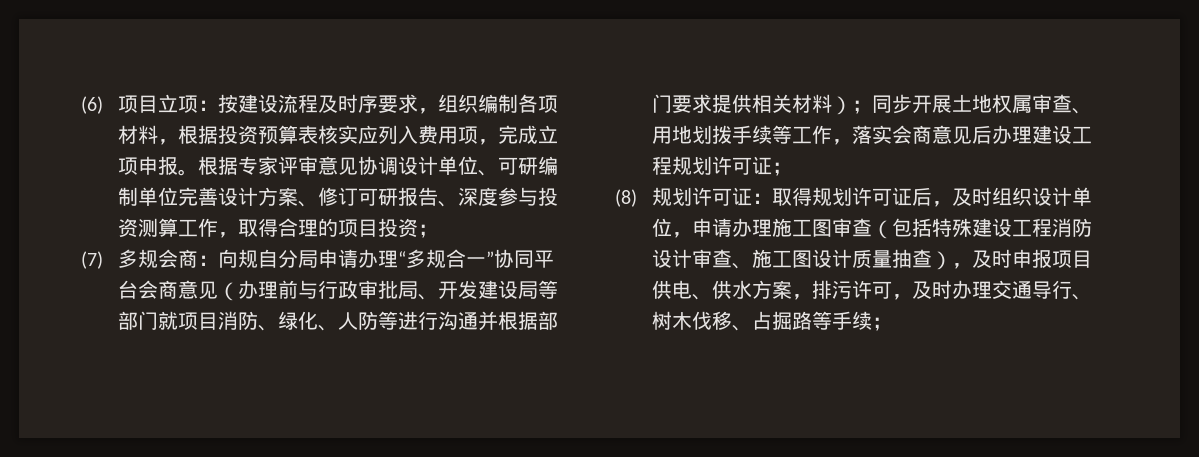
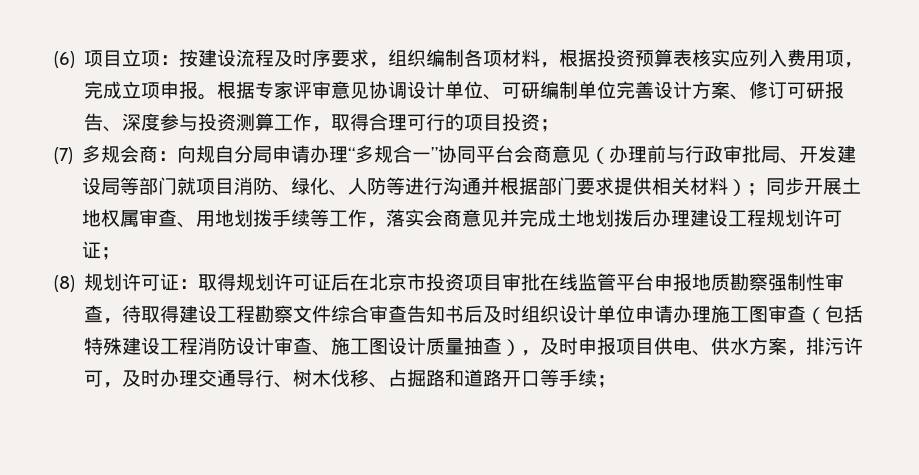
- 根据专家评审意见协调设计单位、可研编制单位完善设计方案、修订可研报告、深度参与投资测算工作，取得合理的项目投资；
+ 根据专家评审意见协调设计单位、可研编制单位完善设计方案、修订可研报告、深度参与投资测算工作，取得合理可行的项目投资；
- 同步开展土地权属审查、用地划拨手续等工作，落实会商意见后办理建设工程规划许可证；
+ 同步开展土地权属审查、用地划拨手续等工作，落实会商意见并完成土地划拨后办理建设工程规划许可证；
- (8)规划许可证：取得规划许可证后，及时组织设计单位，申请办理施工图审查（包括特殊建设工程消防设计审查、施工图设计质量抽查），及时申报项目供电、供水方案，排污许可，及时办理交通导行、树木伐移、占掘路等手续；
+ (8)规划许可证：取得规划许可证后在北京市投资项目审批在线监管平台申报地质勘察强制性审查，待取得建设工程勘察文件综合审查告知书后及时组织设计单位申请办理施工图审查（包括特殊建设工程消防设计审查、施工图设计质量抽查），及时申报项目供电、供水方案，排污许可，及时办理交通导行、树木伐移、占掘路和道路开口等手续；

